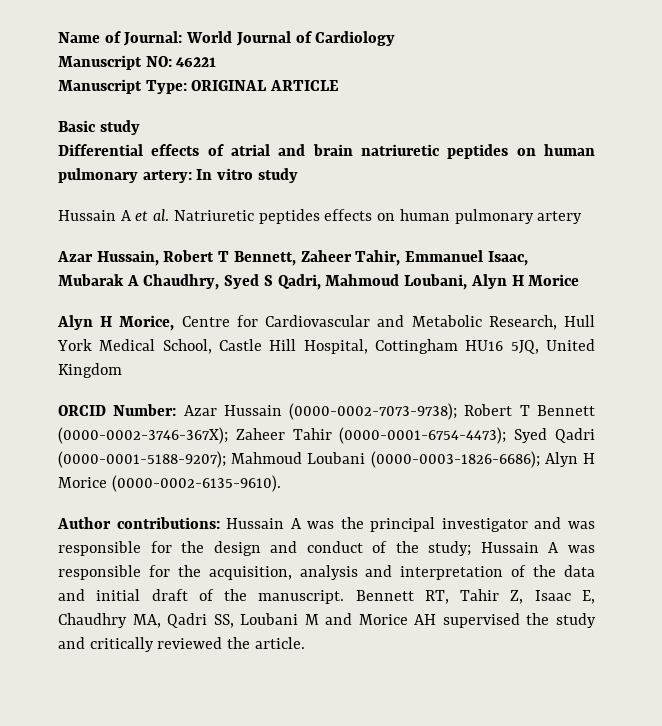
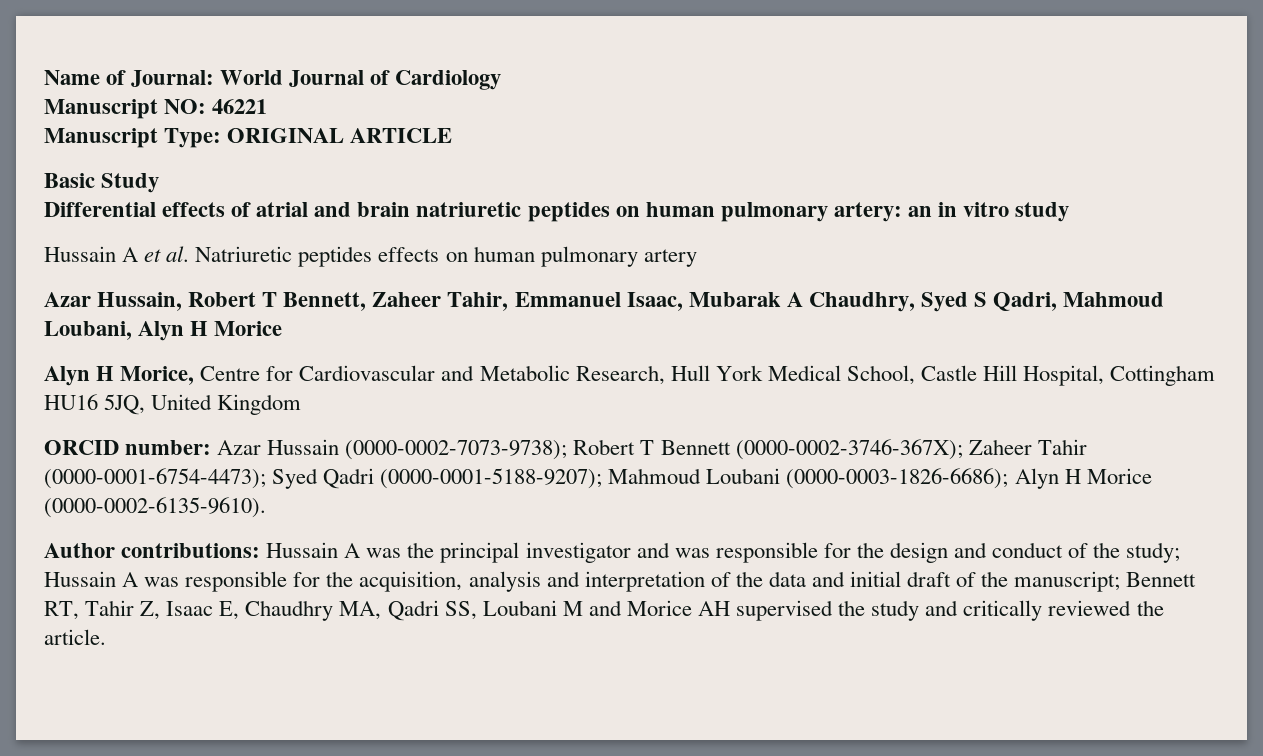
- Basic study
+ Basic Study
- Differential effects of atrial and brain natriuretic peptides on human pulmonary artery: In vitro study
+ Differential effects of atrial and brain natriuretic peptides on human pulmonary artery: an in vitro study
- ORCID Number: Azar Hussain (0000-0002-7073-9738); Robert T Bennett (0000-0002-3746-367X); Zaheer Tahir (0000-0001-6754-4473); Syed Qadri (0000-0001-5188-9207); Mahmoud Loubani (0000-0003-1826-6686); Alyn H Morice (0000-0002-6135-9610).
+ ORCID number: Azar Hussain (0000-0002-7073-9738); Robert T Bennett (0000-0002-3746-367X); Zaheer Tahir (0000-0001-6754-4473); Syed Qadri (0000-0001-5188-9207); Mahmoud Loubani (0000-0003-1826-6686); Alyn H Morice (0000-0002-6135-9610).
- Author contributions: Hussain A was the principal investigator and was responsible for the design and conduct of the study; Hussain A was responsible for the acquisition, analysis and interpretation of the data and initial draft of the manuscript. Bennett RT, Tahir Z, Isaac E, Chaudhry MA, Qadri SS, Loubani M and Morice AH supervised the study and critically reviewed the article.
+ Author contributions: Hussain A was the principal investigator and was responsible for the design and conduct of the study; Hussain A was responsible for the acquisition, analysis and interpretation of the data and initial draft of the manuscript; Bennett RT, Tahir Z, Isaac E, Chaudhry MA, Qadri SS, Loubani M and Morice AH supervised the study and critically reviewed the article.

